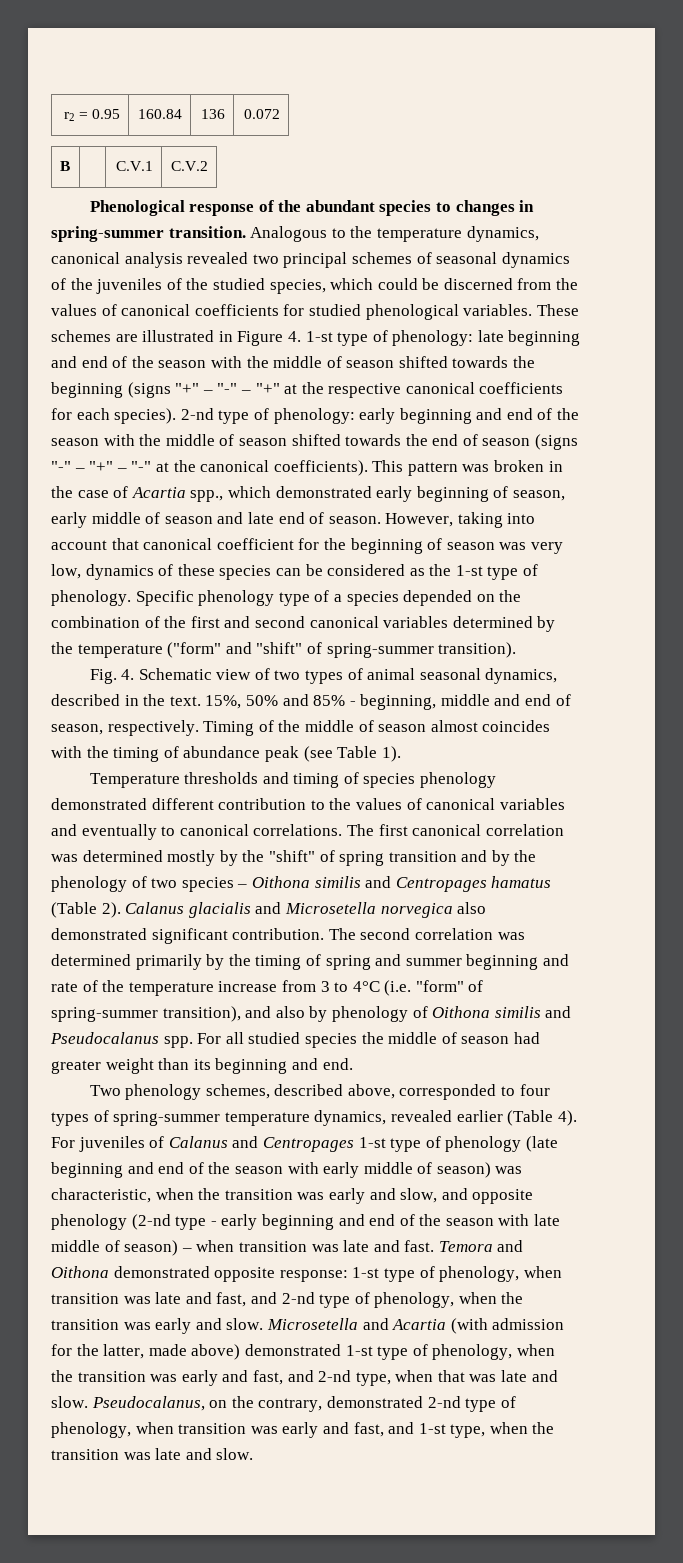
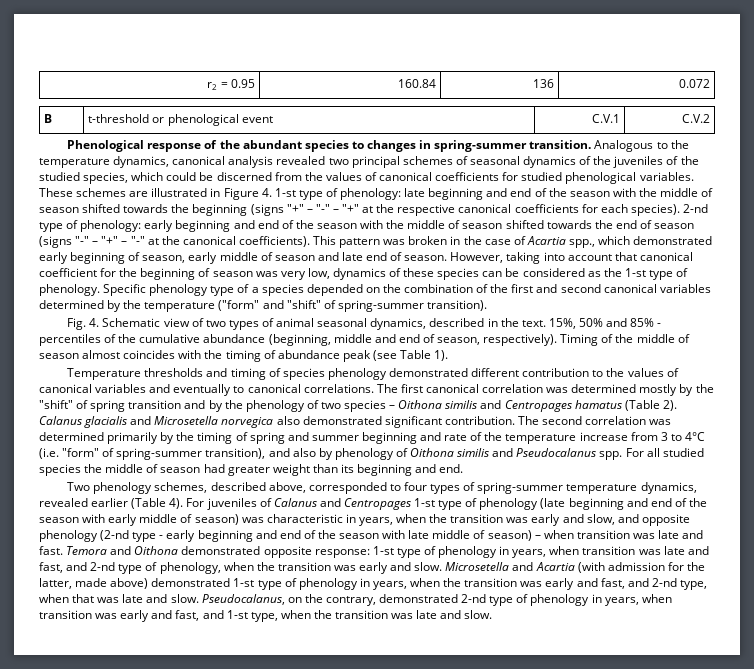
- B | | C.V.1 | C.V.2
+ B | t-threshold or phenological event | C.V.1 | C.V.2
- 15%, 50% and 85% - beginning, middle and end of season, respectively.
+ 15%, 50% and 85% - percentiles of the cumulative abundance (beginning, middle and end of season, respectively).
- For juveniles of Calanus and Centropages 1-st type of phenology (late beginning and end of the season with early middle of season) was characteristic, when the transition was early and slow, and opposite phenology (2-nd type - early beginning and end of the season with late middle of season) – when transition was late and fast.
+ For juveniles of Calanus and Centropages 1-st type of phenology (late beginning and end of the season with early middle of season) was characteristic in years, when the transition was early and slow, and opposite phenology (2-nd type - early beginning and end of the season with late middle of season) – when transition was late and fast.
- Temora and Oithona demonstrated opposite response: 1-st type of phenology, when transition was late and fast, and 2-nd type of phenology, when the transition was early and slow.
+ Temora and Oithona demonstrated opposite response: 1-st type of phenology in years, when transition was late and fast, and 2-nd type of phenology, when the transition was early and slow.
- Microsetella and Acartia (with admission for the latter, made above) demonstrated 1-st type of phenology, when the transition was early and fast, and 2-nd type, when that was late and slow.
+ Microsetella and Acartia (with admission for the latter, made above) demonstrated 1-st type of phenology in years, when the transition was early and fast, and 2-nd type, when that was late and slow.
- Pseudocalanus, on the contrary, demonstrated 2-nd type of phenology, when transition was early and fast, and 1-st type, when the transition was late and slow.
+ Pseudocalanus, on the contrary, demonstrated 2-nd type of phenology in years, when transition was early and fast, and 1-st type, when the transition was late and slow.

